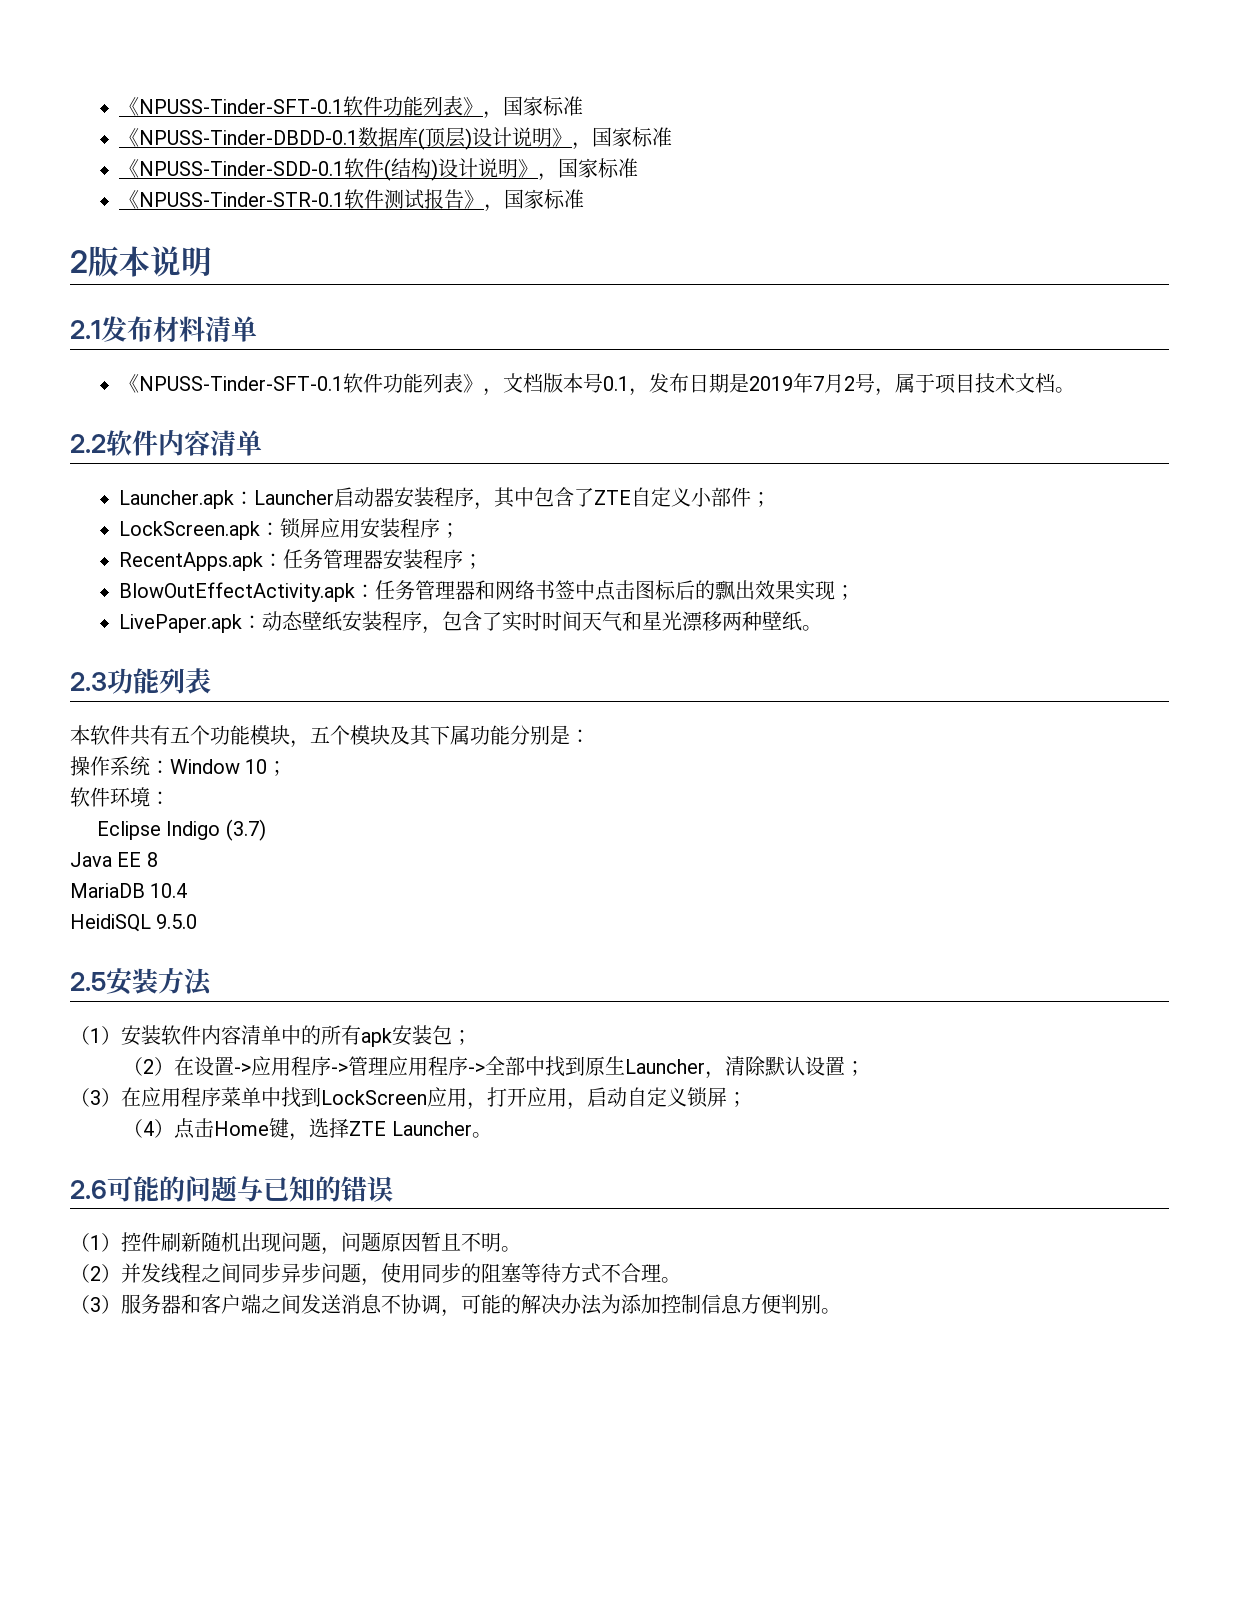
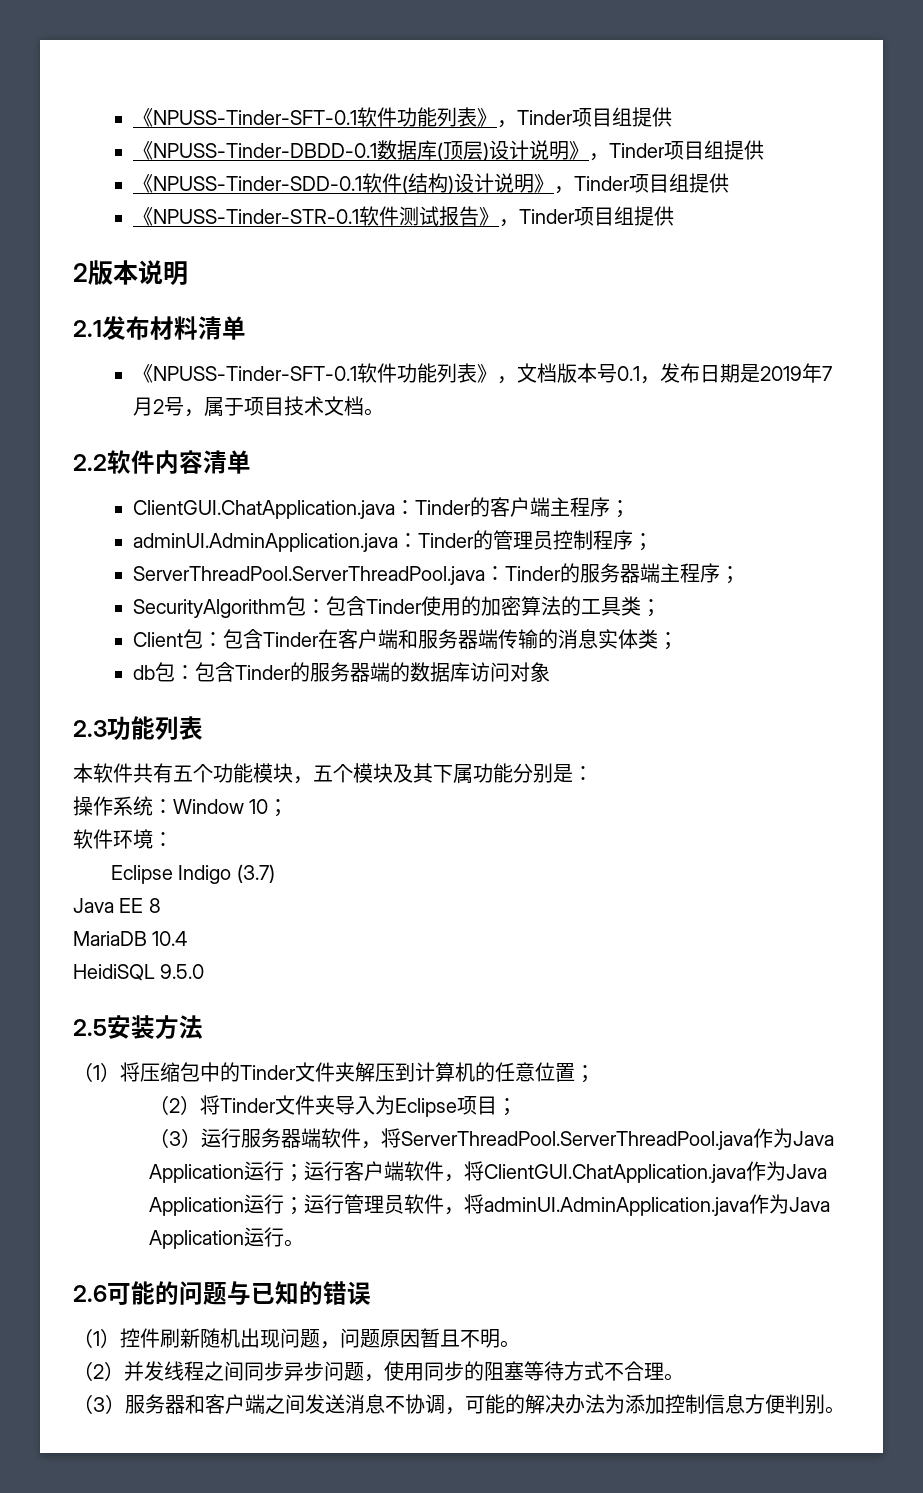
- 《NPUSS-Tinder-SFT-0.1软件功能列表》，国家标准
+ 《NPUSS-Tinder-SFT-0.1软件功能列表》，Tinder项目组提供
- 《NPUSS-Tinder-DBDD-0.1数据库(顶层)设计说明》，国家标准
+ 《NPUSS-Tinder-DBDD-0.1数据库(顶层)设计说明》，Tinder项目组提供
- 《NPUSS-Tinder-SDD-0.1软件(结构)设计说明》，国家标准
+ 《NPUSS-Tinder-SDD-0.1软件(结构)设计说明》，Tinder项目组提供
- 《NPUSS-Tinder-STR-0.1软件测试报告》，国家标准
+ 《NPUSS-Tinder-STR-0.1软件测试报告》，Tinder项目组提供
- Launcher.apk：Launcher启动器安装程序，其中包含了ZTE自定义小部件；
- LockScreen.apk：锁屏应用安装程序；
- RecentApps.apk：任务管理器安装程序；
- BlowOutEffectActivity.apk：任务管理器和网络书签中点击图标后的飘出效果实现；
- LivePaper.apk：动态壁纸安装程序，包含了实时时间天气和星光漂移两种壁纸。
+ ClientGUI.ChatApplication.java：Tinder的客户端主程序；
+ adminUI.AdminApplication.java：Tinder的管理员控制程序；
+ ServerThreadPool.ServerThreadPool.java：Tinder的服务器端主程序；
+ SecurityAlgorithm包：包含Tinder使用的加密算法的工具类；
+ Client包：包含Tinder在客户端和服务器端传输的消息实体类；
+ db包：包含Tinder的服务器端的数据库访问对象
- （1）安装软件内容清单中的所有apk安装包；
- （2）在设置->应用程序->管理应用程序->全部中找到原生Launcher，清除默认设置；
- （3）在应用程序菜单中找到LockScreen应用，打开应用，启动自定义锁屏；
- （4）点击Home键，选择ZTE Launcher。
+ （1）将压缩包中的Tinder文件夹解压到计算机的任意位置；
+ （2）将Tinder文件夹导入为Eclipse项目；
+ （3）运行服务器端软件，将ServerThreadPool.ServerThreadPool.java作为Java Application运行；运行客户端软件，将ClientGUI.ChatApplication.java作为Java Application运行；运行管理员软件，将adminUI.AdminApplication.java作为Java Application运行。

